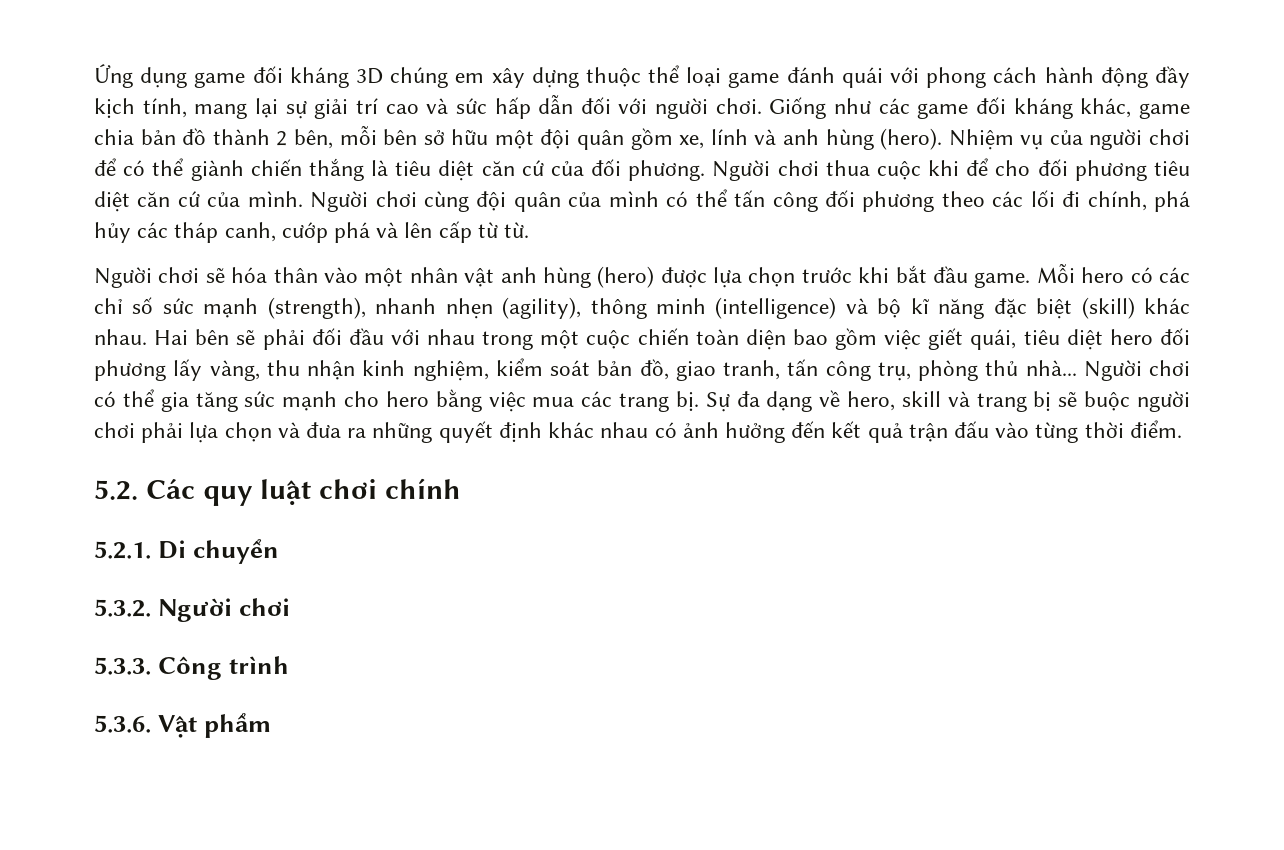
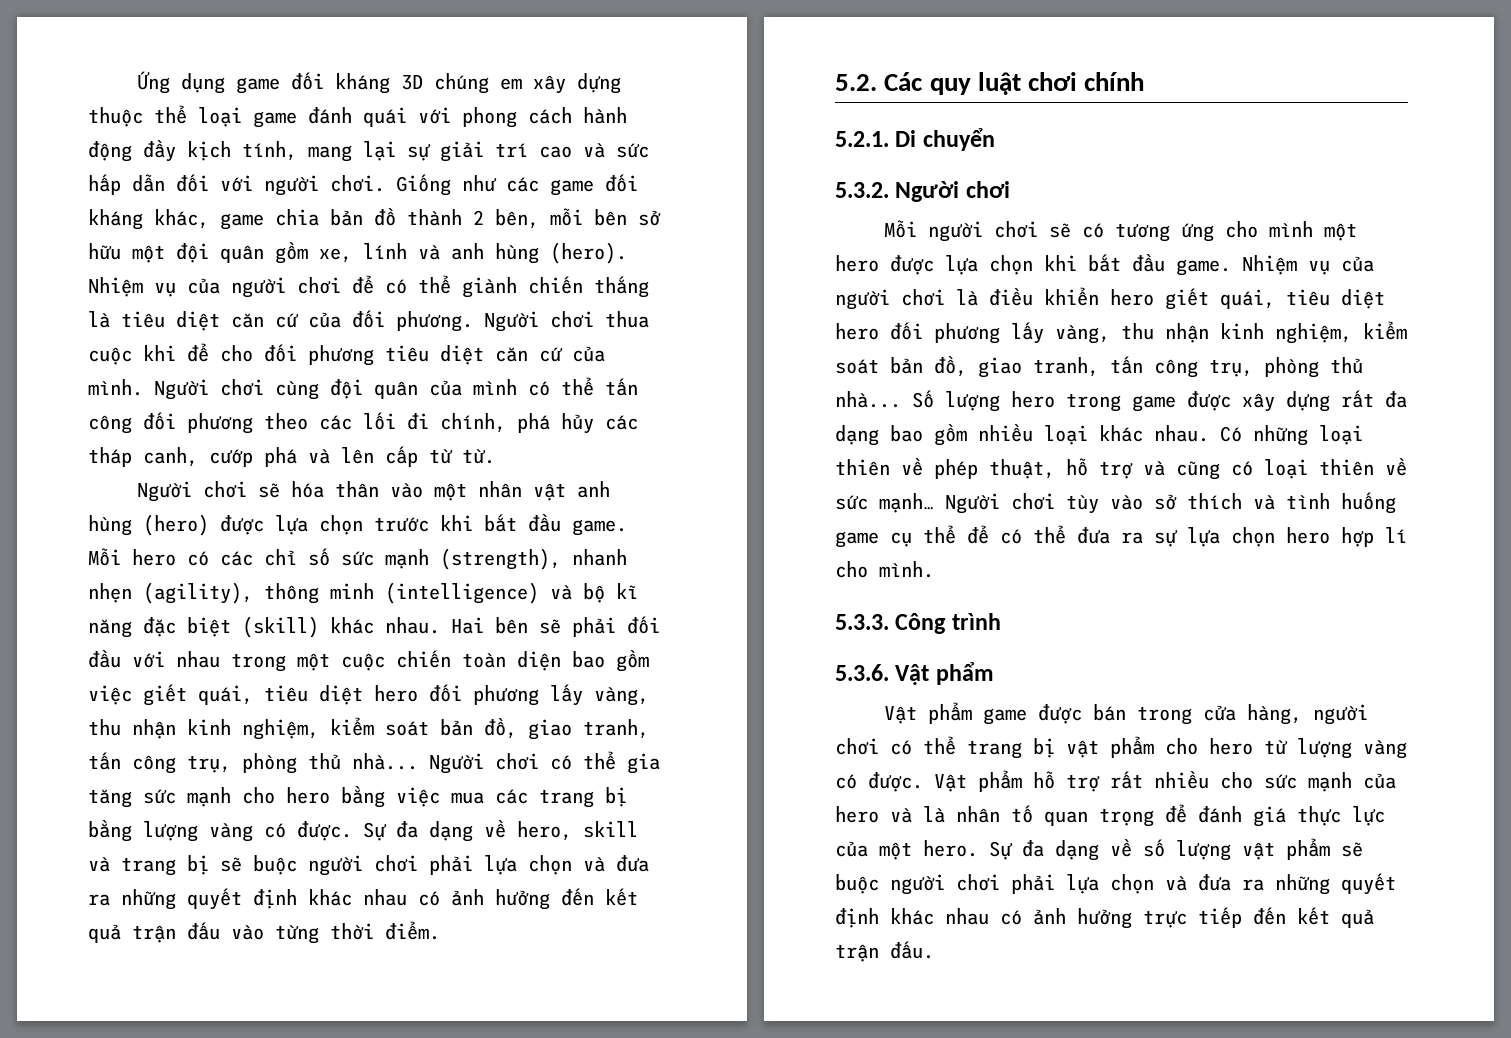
- Người chơi có thể gia tăng sức mạnh cho hero bằng việc mua các trang bị.
+ Người chơi có thể gia tăng sức mạnh cho hero bằng việc mua các trang bị bằng lượng vàng có được.
+ Mỗi người chơi sẽ có tương ứng cho mình một hero được lựa chọn khi bắt đầu game. Nhiệm vụ của người chơi là điều khiển hero giết quái, tiêu diệt hero đối phương lấy vàng, thu nhận kinh nghiệm, kiểm soát bản đồ, giao tranh, tấn công trụ, phòng thủ nhà... Số lượng hero trong game được xây dựng rất đa dạng bao gồm nhiều loại khác nhau. Có những loại thiên về phép thuật, hỗ trợ và cũng có loại thiên về sức mạnh… Người chơi tùy vào sở thích và tình huống game cụ thể để có thể đưa ra sự lựa chọn hero hợp lí cho mình.
+ Vật phẩm game được bán trong cửa hàng, người chơi có thể trang bị vật phẩm cho hero từ lượng vàng có được. Vật phẩm hỗ trợ rất nhiều cho sức mạnh của hero và là nhân tố quan trọng để đánh giá thực lực của một hero. Sự đa dạng về số lượng vật phẩm sẽ buộc người chơi phải lựa chọn và đưa ra những quyết định khác nhau có ảnh hưởng trực tiếp đến kết quả trận đấu.

